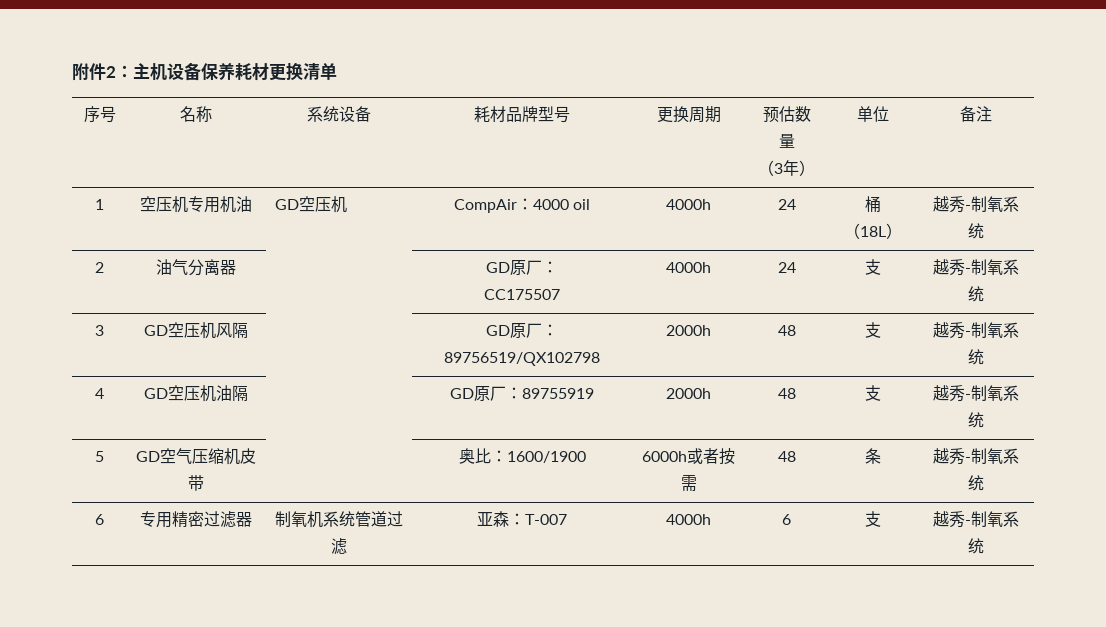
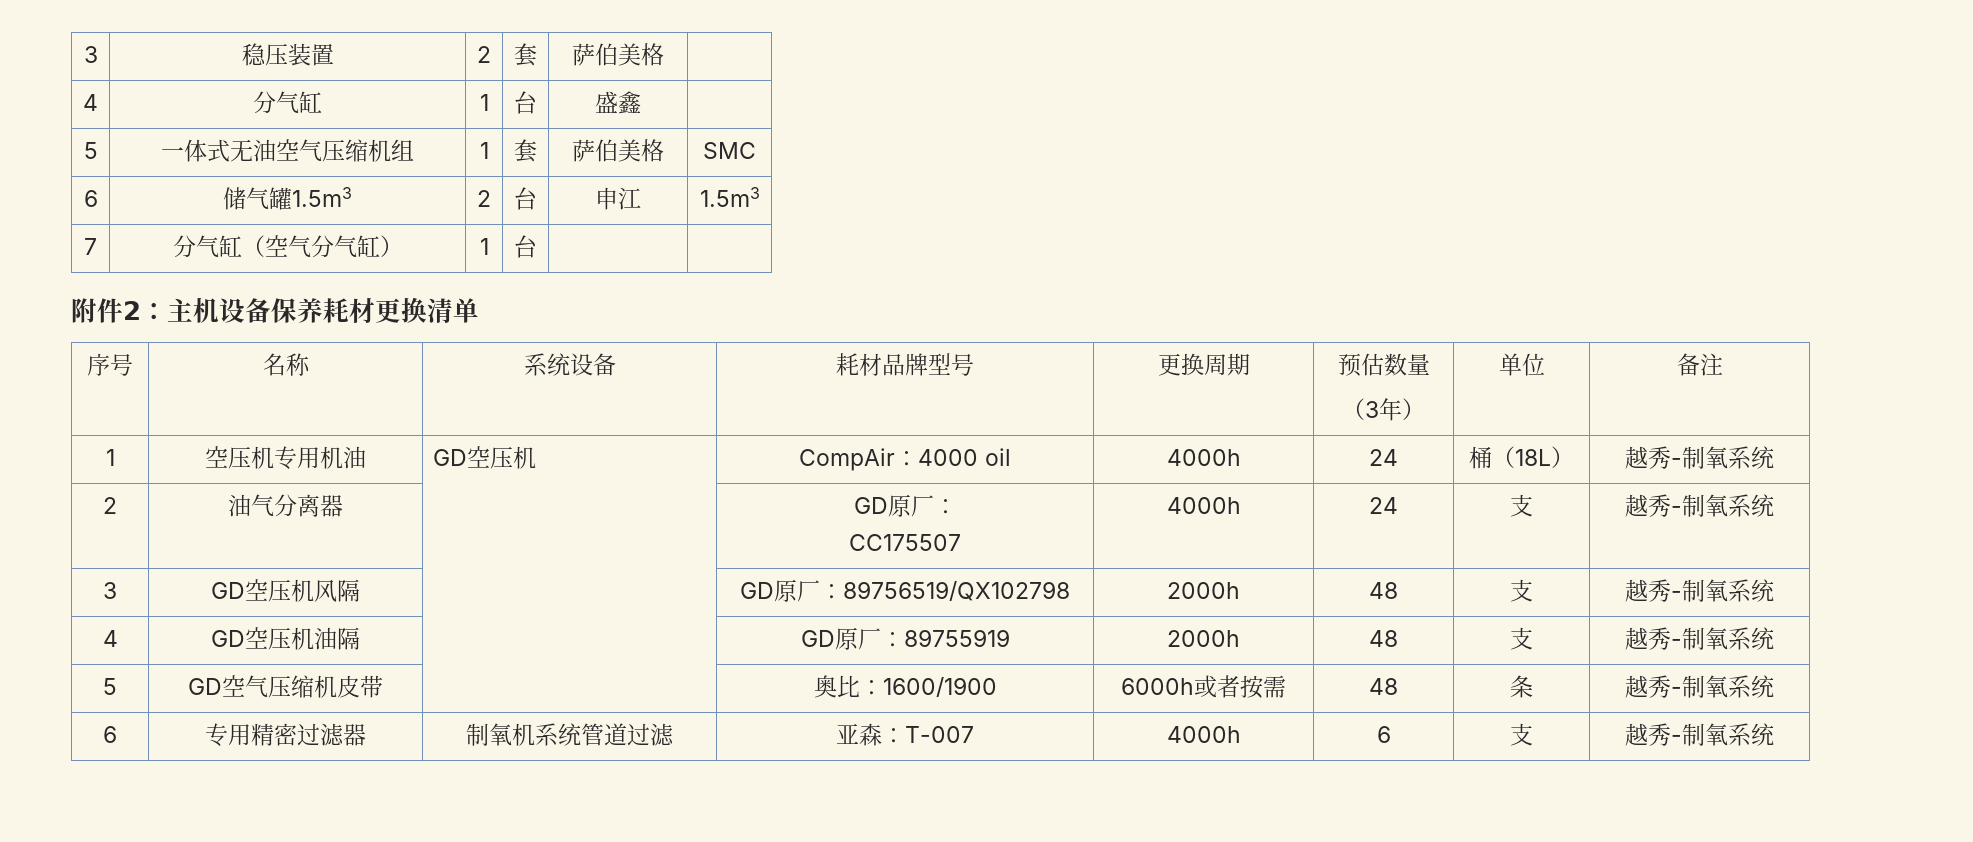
+ 3 | 稳压装置 | 2 | 套 | 萨伯美格 |
+ 4 | 分气缸 | 1 | 台 | 盛鑫 |
+ 5 | 一体式无油空气压缩机组 | 1 | 套 | 萨伯美格 | SMC
+ 6 | 储气罐1.5m3 | 2 | 台 | 申江 | 1.5m3
+ 7 | 分气缸（空气分气缸） | 1 | 台 | |

